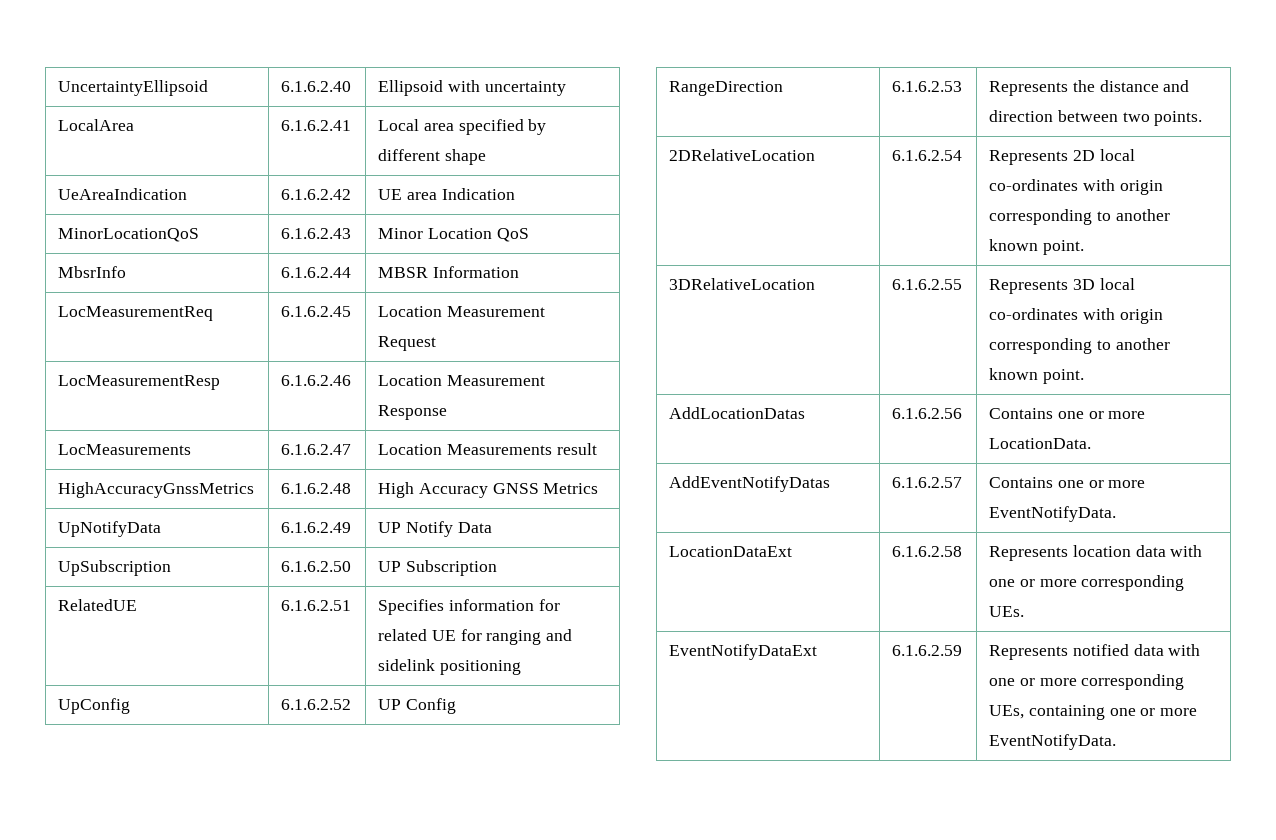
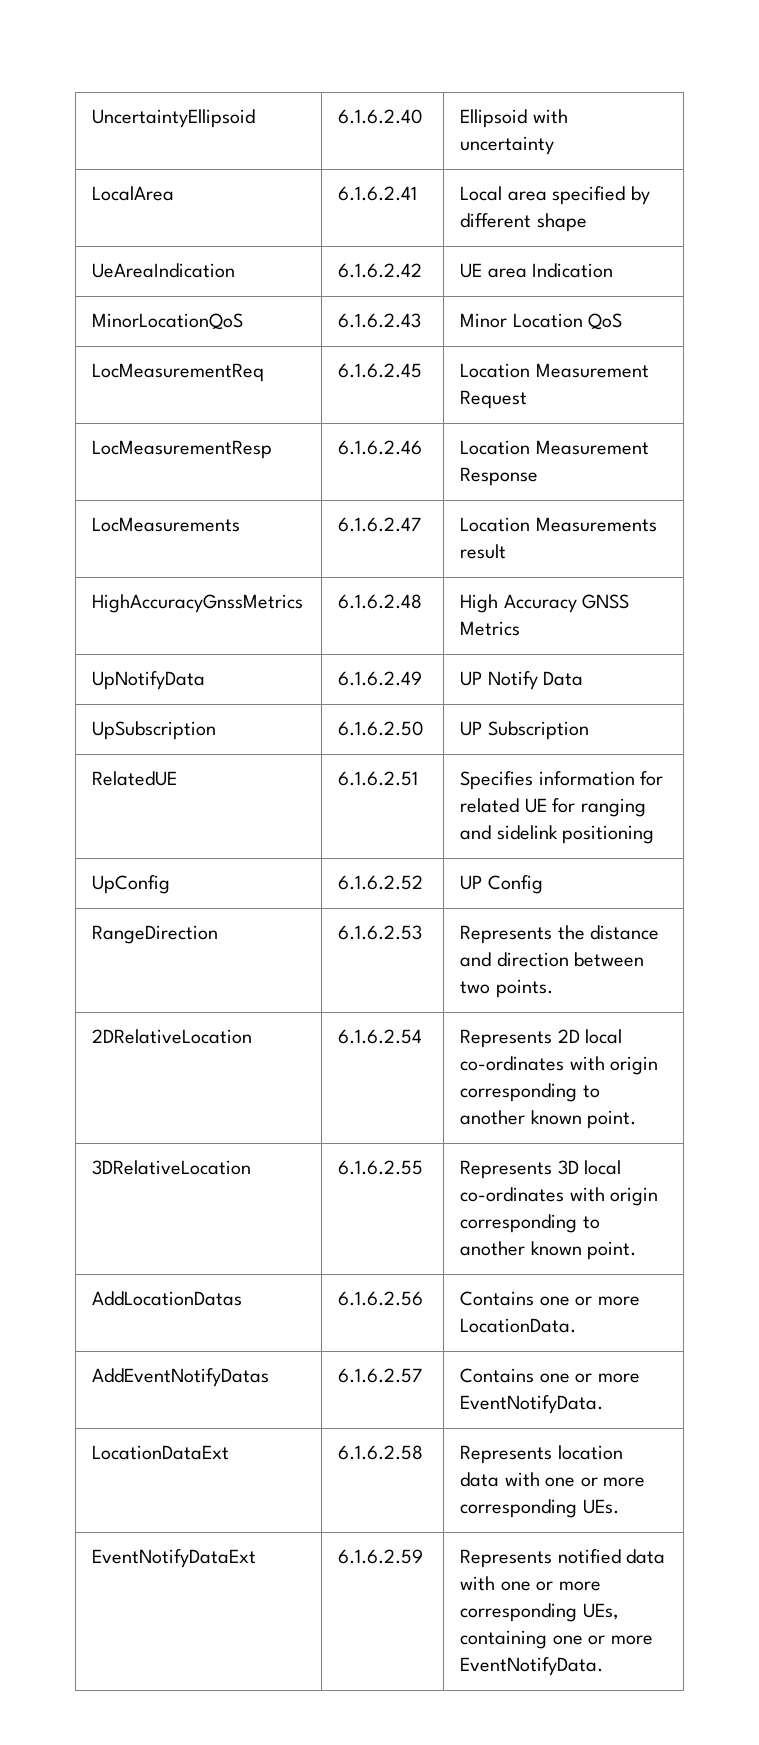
- MbsrInfo | 6.1.6.2.44 | MBSR Information

